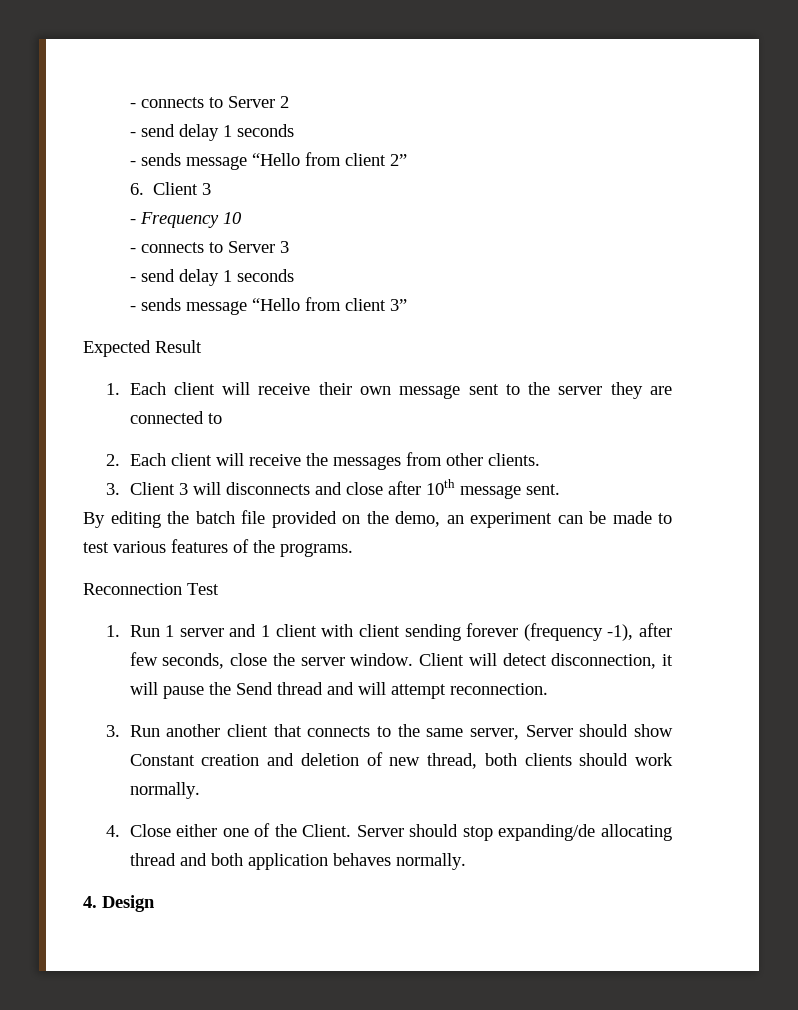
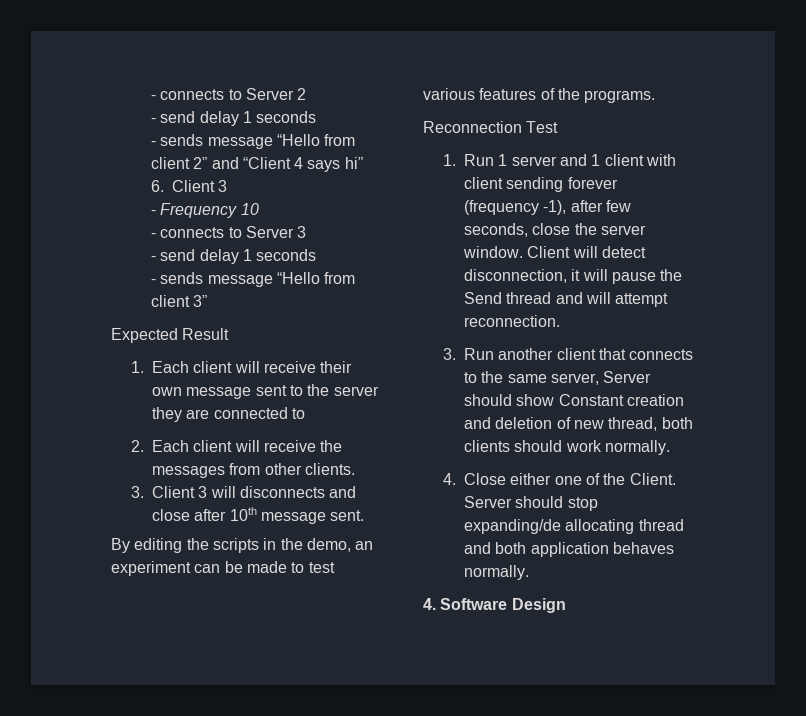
- - sends message “Hello from client 2”
+ - sends message “Hello from client 2” and “Client 4 says hi”
- By editing the batch file provided on the demo, an experiment can be made to test various features of the programs.
+ By editing the scripts in the demo, an experiment can be made to test various features of the programs.
- 4. Design
+ 4. Software Design

